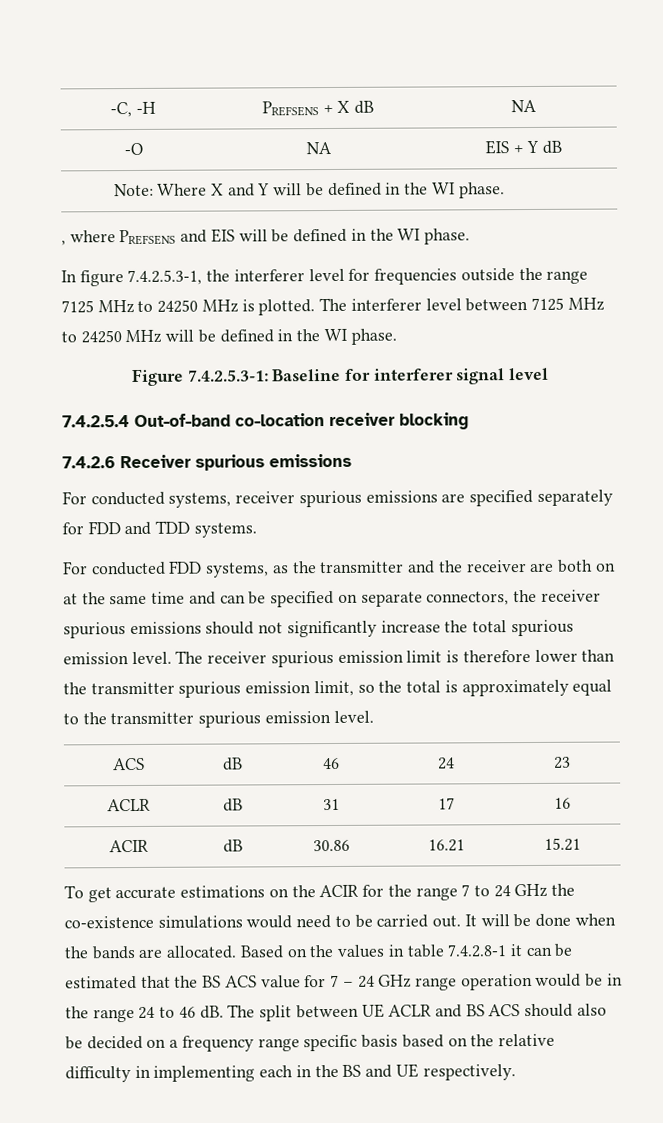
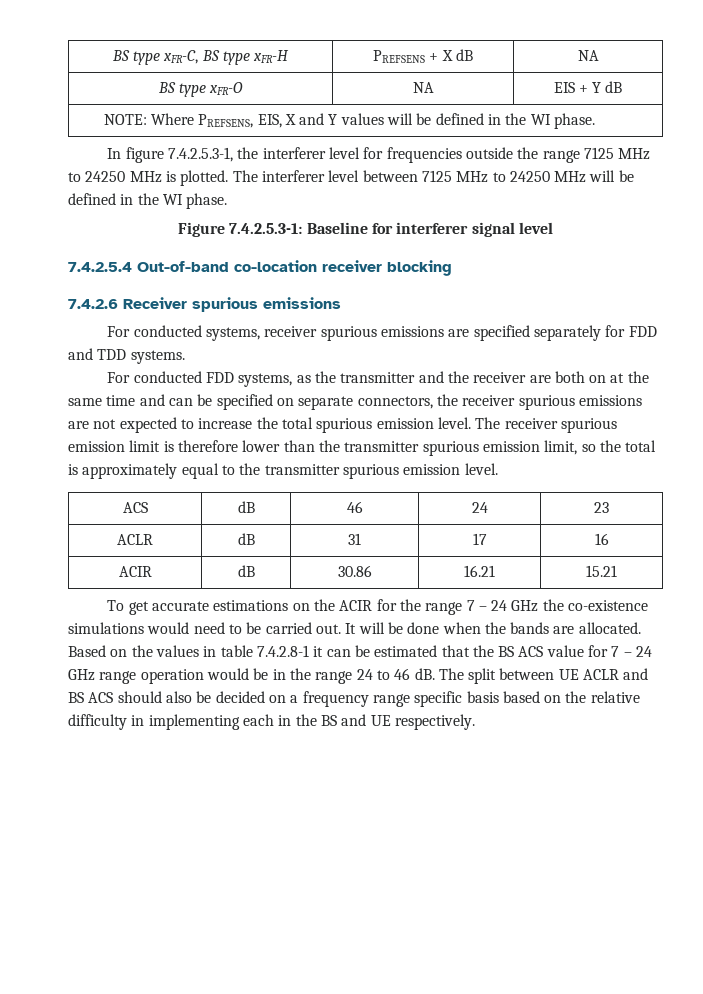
- -C, -H | PREFSENS + X dB | NA
+ BS type xFR-C, BS type xFR-H | PREFSENS + X dB | NA
- -O | NA | EIS + Y dB
+ BS type xFR-O | NA | EIS + Y dB
- Note: Where X and Y will be defined in the WI phase.
- , where PREFSENS and EIS will be defined in the WI phase.
+ NOTE: Where PREFSENS, EIS, X and Y values will be defined in the WI phase.
- For conducted FDD systems, as the transmitter and the receiver are both on at the same time and can be specified on separate connectors, the receiver spurious emissions should not significantly increase the total spurious emission level.
+ For conducted FDD systems, as the transmitter and the receiver are both on at the same time and can be specified on separate connectors, the receiver spurious emissions are not expected to increase the total spurious emission level.
- To get accurate estimations on the ACIR for the range 7 to 24 GHz the co-existence simulations would need to be carried out.
+ To get accurate estimations on the ACIR for the range 7 – 24 GHz the co-existence simulations would need to be carried out.

